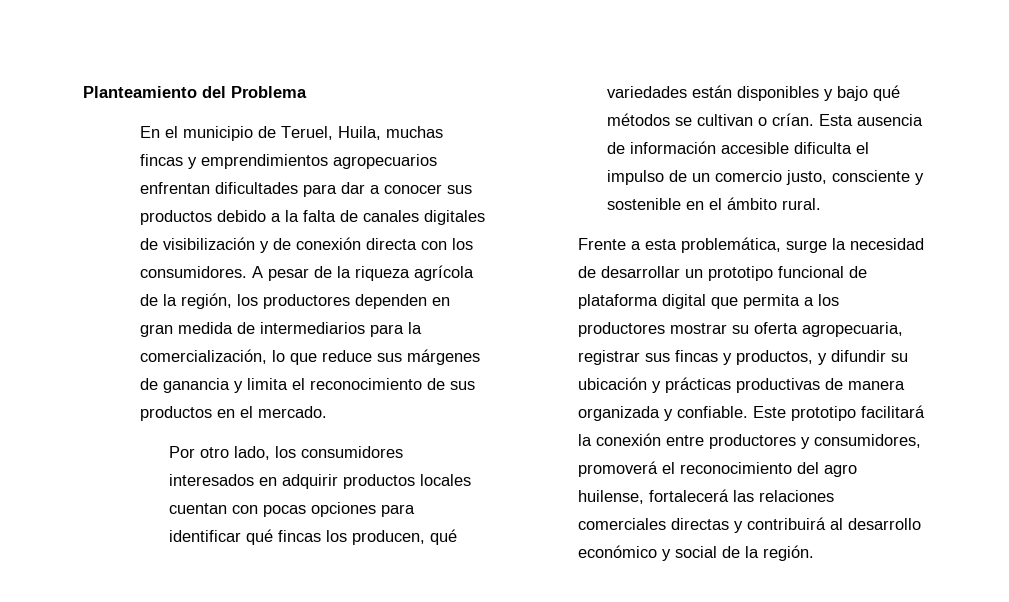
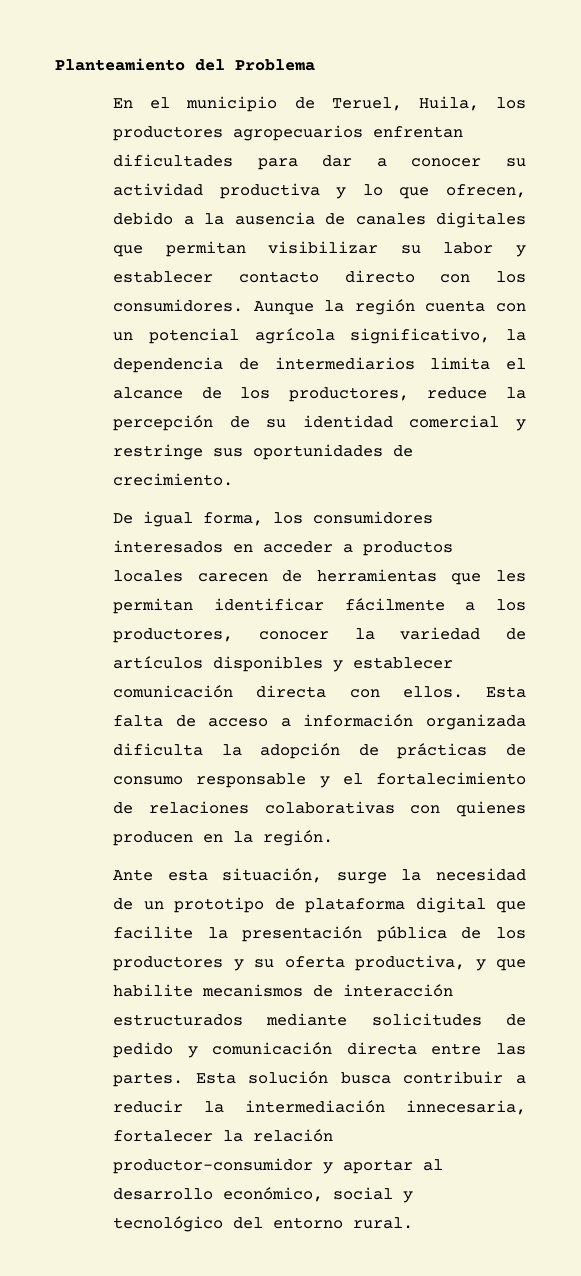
- En el municipio de Teruel, Huila, muchas fincas y emprendimientos agropecuarios enfrentan dificultades para dar a conocer sus productos debido a la falta de canales digitales de visibilización y de conexión directa con los consumidores. A pesar de la riqueza agrícola de la región, los productores dependen en gran medida de intermediarios para la comercialización, lo que reduce sus márgenes de ganancia y limita el reconocimiento de sus productos en el mercado.
- Por otro lado, los consumidores interesados en adquirir productos locales cuentan con pocas opciones para identificar qué fincas los producen, qué variedades están disponibles y bajo qué métodos se cultivan o crían. Esta ausencia de información accesible dificulta el impulso de un comercio justo, consciente y sostenible en el ámbito rural.
- Frente a esta problemática, surge la necesidad de desarrollar un prototipo funcional de plataforma digital que permita a los productores mostrar su oferta agropecuaria, registrar sus fincas y productos, y difundir su ubicación y prácticas productivas de manera organizada y confiable. Este prototipo facilitará la conexión entre productores y consumidores, promoverá el reconocimiento del agro huilense, fortalecerá las relaciones comerciales directas y contribuirá al desarrollo económico y social de la región.
+ En el municipio de Teruel, Huila, los productores agropecuarios enfrentan dificultades para dar a conocer su actividad productiva y lo que ofrecen, debido a la ausencia de canales digitales que permitan visibilizar su labor y establecer contacto directo con los consumidores. Aunque la región cuenta con un potencial agrícola significativo, la dependencia de intermediarios limita el alcance de los productores, reduce la percepción de su identidad comercial y restringe sus oportunidades de crecimiento.
+ De igual forma, los consumidores interesados en acceder a productos locales carecen de herramientas que les permitan identificar fácilmente a los productores, conocer la variedad de artículos disponibles y establecer comunicación directa con ellos. Esta falta de acceso a información organizada dificulta la adopción de prácticas de consumo responsable y el fortalecimiento de relaciones colaborativas con quienes producen en la región.
+ Ante esta situación, surge la necesidad de un prototipo de plataforma digital que facilite la presentación pública de los productores y su oferta productiva, y que habilite mecanismos de interacción estructurados mediante solicitudes de pedido y comunicación directa entre las partes. Esta solución busca contribuir a reducir la intermediación innecesaria, fortalecer la relación productor–consumidor y aportar al desarrollo económico, social y tecnológico del entorno rural.

